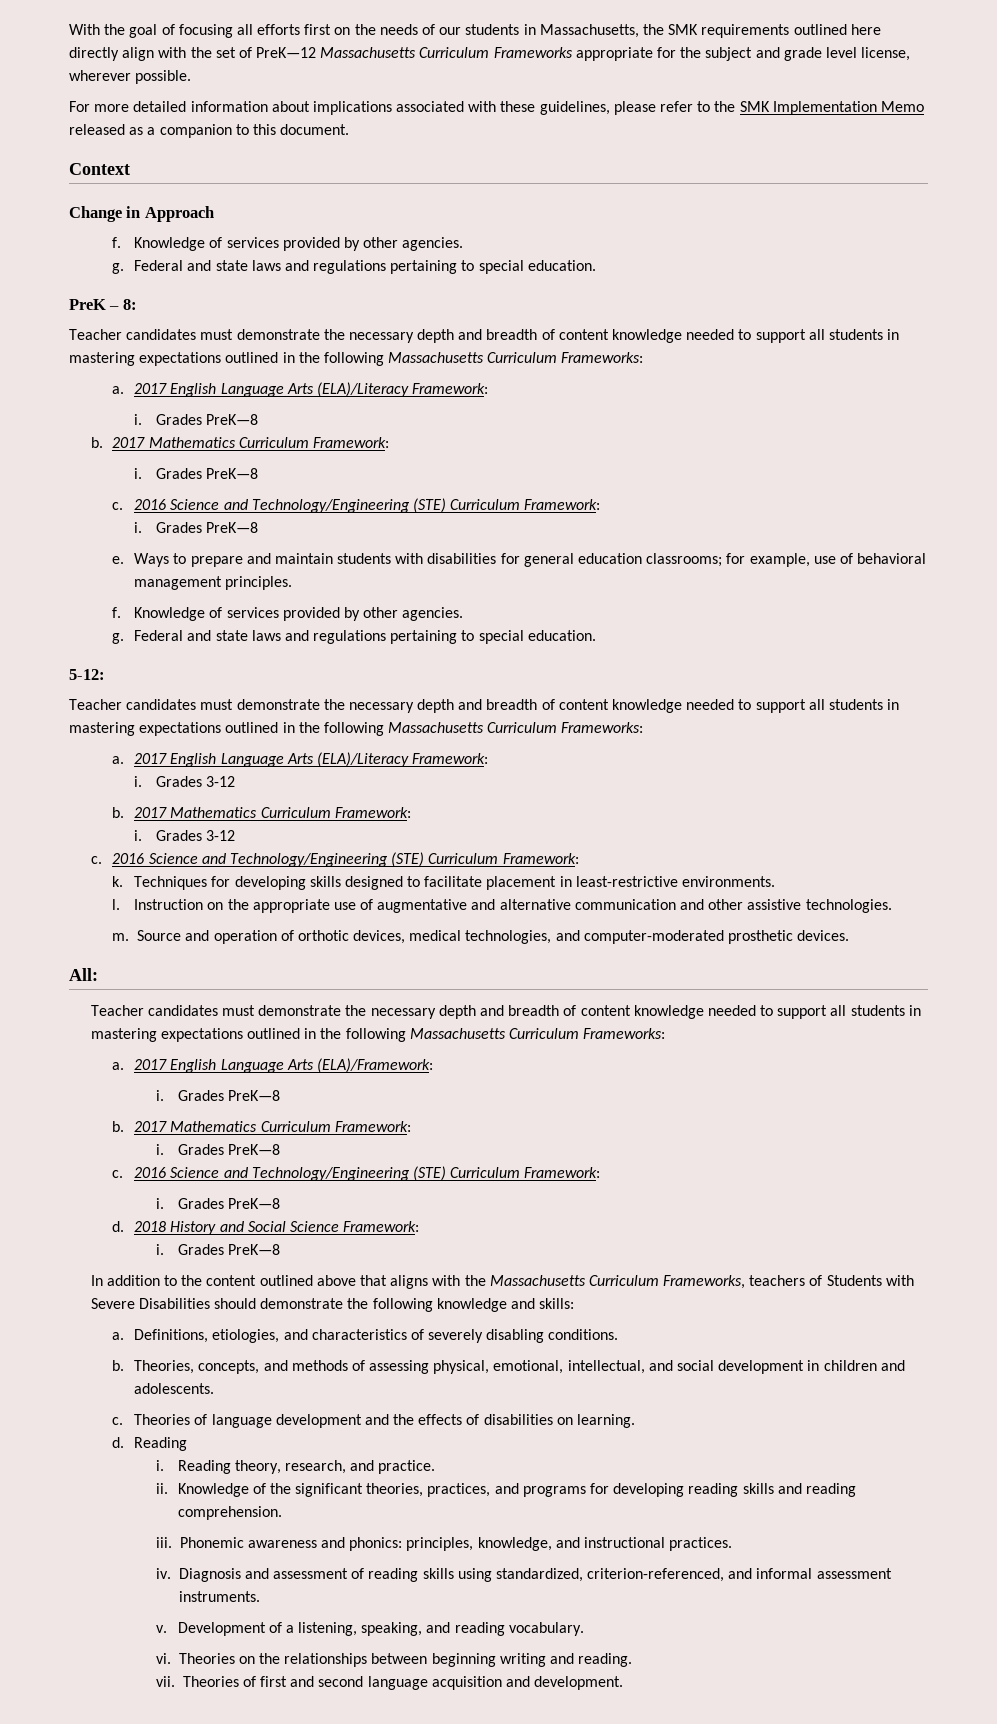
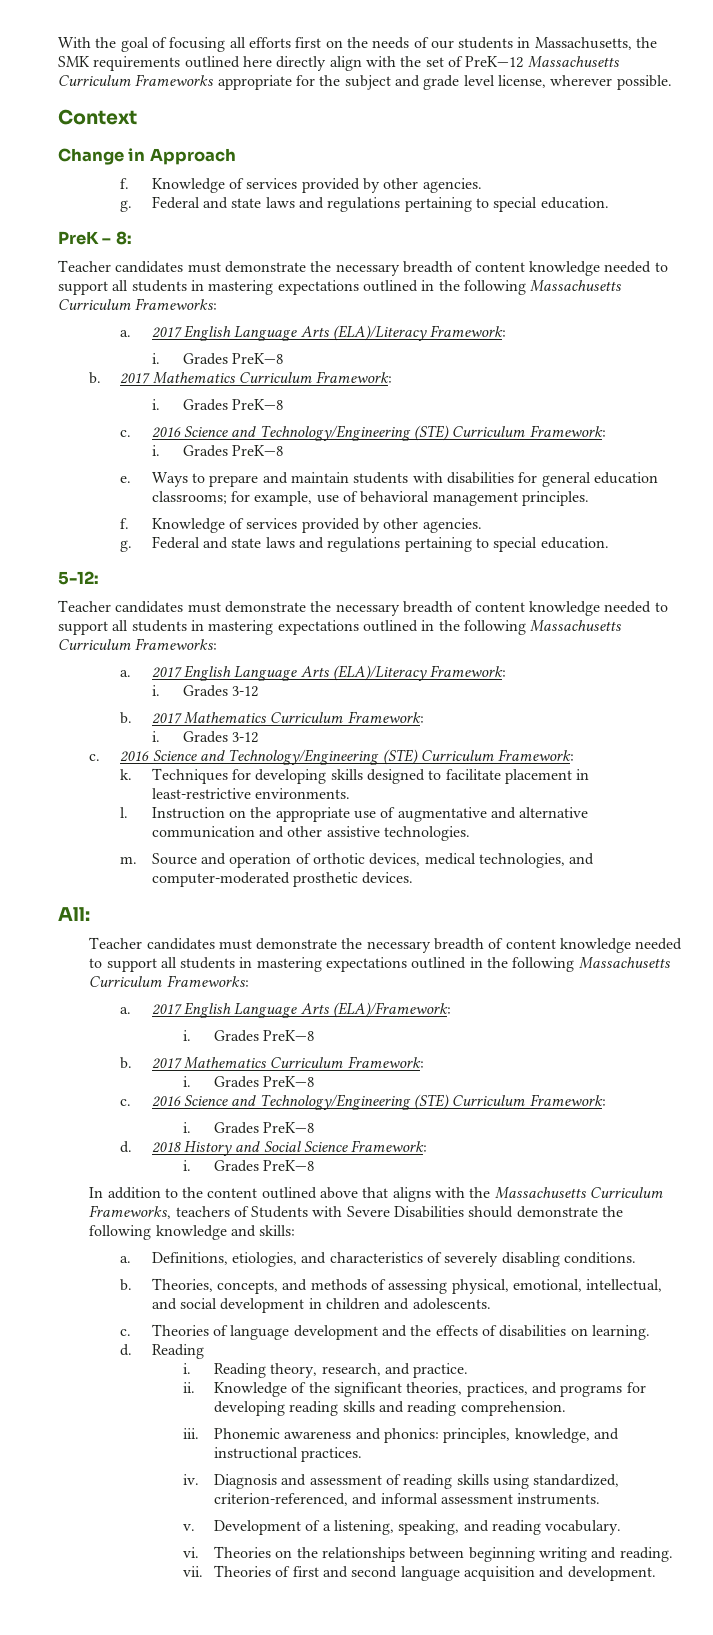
- For more detailed information about implications associated with these guidelines, please refer to the SMK Implementation Memo released as a companion to this document.
  PreK – 8:
- Teacher candidates must demonstrate the necessary depth and breadth of content knowledge needed to support all students in mastering expectations outlined in the following Massachusetts Curriculum Frameworks:
+ Teacher candidates must demonstrate the necessary breadth of content knowledge needed to support all students in mastering expectations outlined in the following Massachusetts Curriculum Frameworks:
  5-12:
- Teacher candidates must demonstrate the necessary depth and breadth of content knowledge needed to support all students in mastering expectations outlined in the following Massachusetts Curriculum Frameworks:
+ Teacher candidates must demonstrate the necessary breadth of content knowledge needed to support all students in mastering expectations outlined in the following Massachusetts Curriculum Frameworks:
  All:
- Teacher candidates must demonstrate the necessary depth and breadth of content knowledge needed to support all students in mastering expectations outlined in the following Massachusetts Curriculum Frameworks:
+ Teacher candidates must demonstrate the necessary breadth of content knowledge needed to support all students in mastering expectations outlined in the following Massachusetts Curriculum Frameworks:

